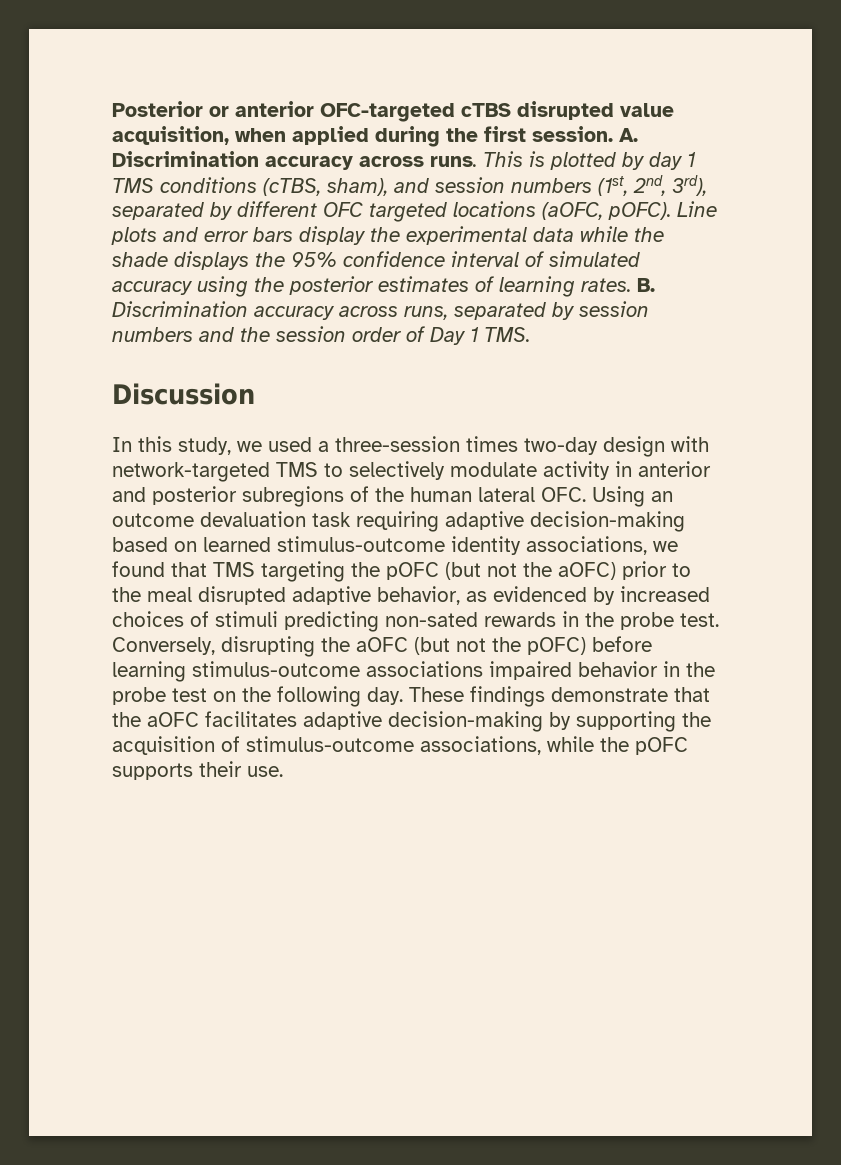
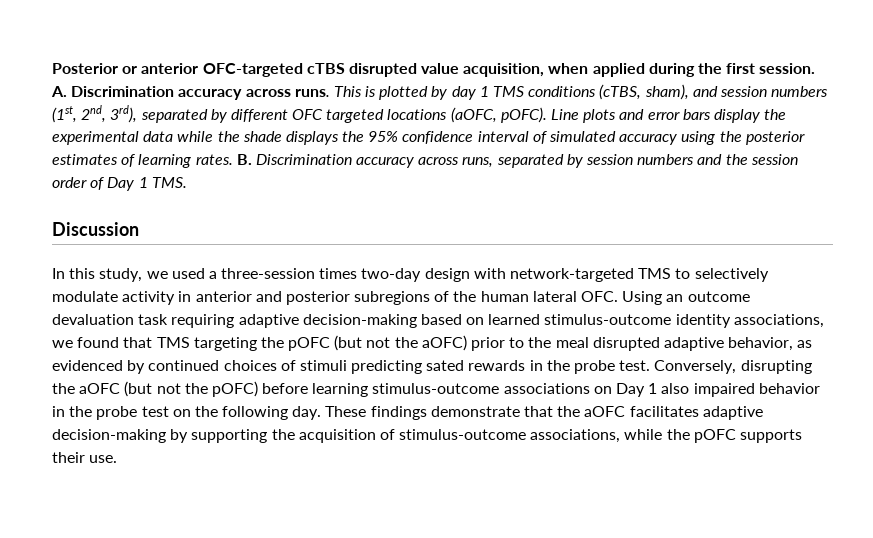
- In this study, we used a three-session times two-day design with network-targeted TMS to selectively modulate activity in anterior and posterior subregions of the human lateral OFC. Using an outcome devaluation task requiring adaptive decision-making based on learned stimulus-outcome identity associations, we found that TMS targeting the pOFC (but not the aOFC) prior to the meal disrupted adaptive behavior, as evidenced by increased choices of stimuli predicting non-sated rewards in the probe test.
+ In this study, we used a three-session times two-day design with network-targeted TMS to selectively modulate activity in anterior and posterior subregions of the human lateral OFC. Using an outcome devaluation task requiring adaptive decision-making based on learned stimulus-outcome identity associations, we found that TMS targeting the pOFC (but not the aOFC) prior to the meal disrupted adaptive behavior, as evidenced by continued choices of stimuli predicting sated rewards in the probe test.
- Conversely, disrupting the aOFC (but not the pOFC) before learning stimulus-outcome associations impaired behavior in the probe test on the following day.
+ Conversely, disrupting the aOFC (but not the pOFC) before learning stimulus-outcome associations on Day 1 also impaired behavior in the probe test on the following day.

